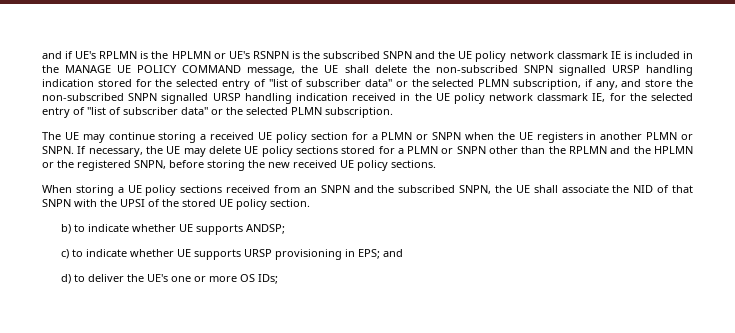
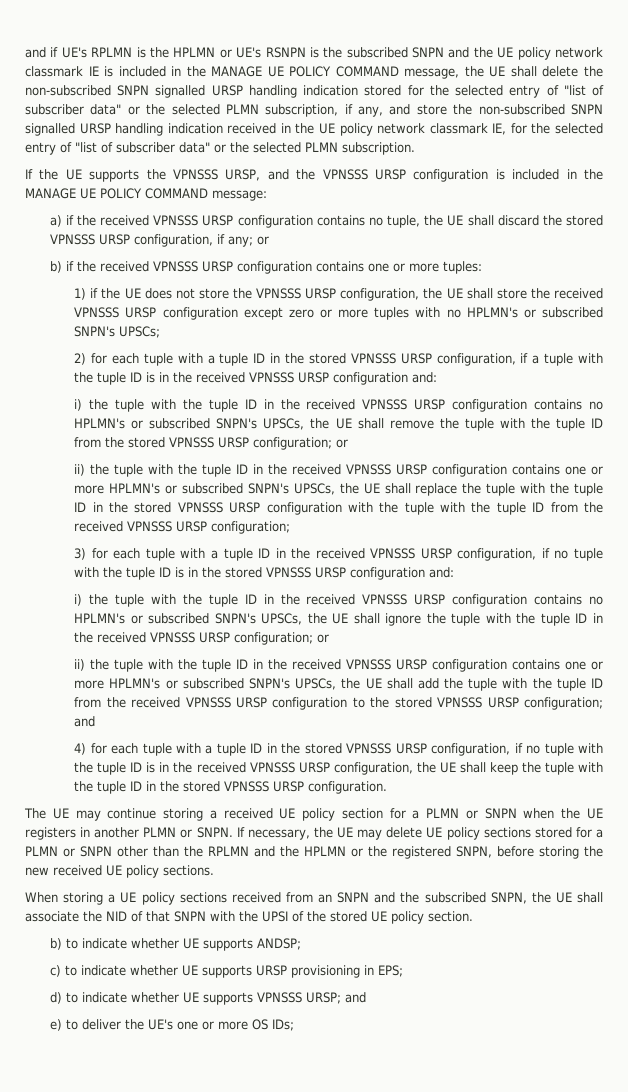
+ If the UE supports the VPNSSS URSP, and the VPNSSS URSP configuration is included in the MANAGE UE POLICY COMMAND message:
+ a) if the received VPNSSS URSP configuration contains no tuple, the UE shall discard the stored VPNSSS URSP configuration, if any; or
+ b) if the received VPNSSS URSP configuration contains one or more tuples:
+ 1) if the UE does not store the VPNSSS URSP configuration, the UE shall store the received VPNSSS URSP configuration except zero or more tuples with no HPLMN's or subscribed SNPN's UPSCs;
+ 2) for each tuple with a tuple ID in the stored VPNSSS URSP configuration, if a tuple with the tuple ID is in the received VPNSSS URSP configuration and:
+ i) the tuple with the tuple ID in the received VPNSSS URSP configuration contains no HPLMN's or subscribed SNPN's UPSCs, the UE shall remove the tuple with the tuple ID from the stored VPNSSS URSP configuration; or
+ ii) the tuple with the tuple ID in the received VPNSSS URSP configuration contains one or more HPLMN's or subscribed SNPN's UPSCs, the UE shall replace the tuple with the tuple ID in the stored VPNSSS URSP configuration with the tuple with the tuple ID from the received VPNSSS URSP configuration;
+ 3) for each tuple with a tuple ID in the received VPNSSS URSP configuration, if no tuple with the tuple ID is in the stored VPNSSS URSP configuration and:
+ i) the tuple with the tuple ID in the received VPNSSS URSP configuration contains no HPLMN's or subscribed SNPN's UPSCs, the UE shall ignore the tuple with the tuple ID in the received VPNSSS URSP configuration; or
+ ii) the tuple with the tuple ID in the received VPNSSS URSP configuration contains one or more HPLMN's or subscribed SNPN's UPSCs, the UE shall add the tuple with the tuple ID from the received VPNSSS URSP configuration to the stored VPNSSS URSP configuration; and
+ 4) for each tuple with a tuple ID in the stored VPNSSS URSP configuration, if no tuple with the tuple ID is in the received VPNSSS URSP configuration, the UE shall keep the tuple with the tuple ID in the stored VPNSSS URSP configuration.
- c) to indicate whether UE supports URSP provisioning in EPS; and
- d) to deliver the UE's one or more OS IDs;
+ c) to indicate whether UE supports URSP provisioning in EPS;
+ d) to indicate whether UE supports VPNSSS URSP; and
+ e) to deliver the UE's one or more OS IDs;

